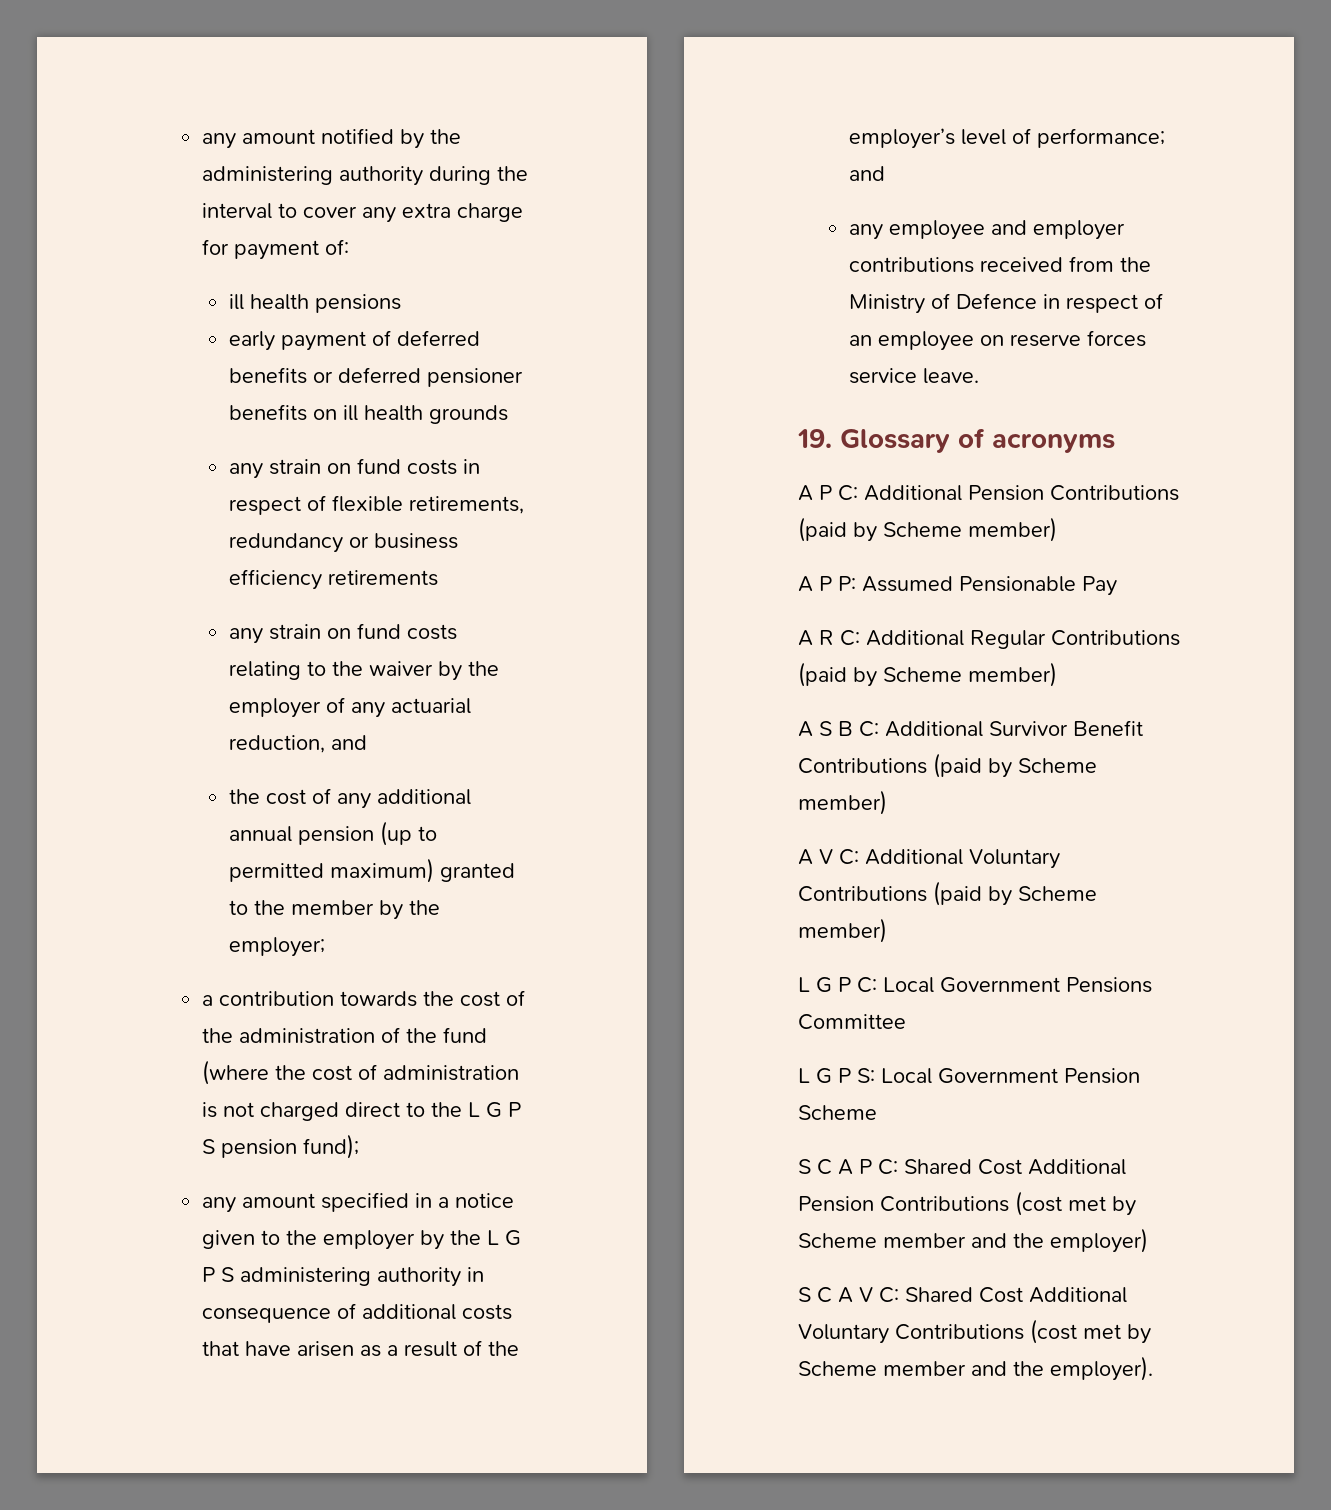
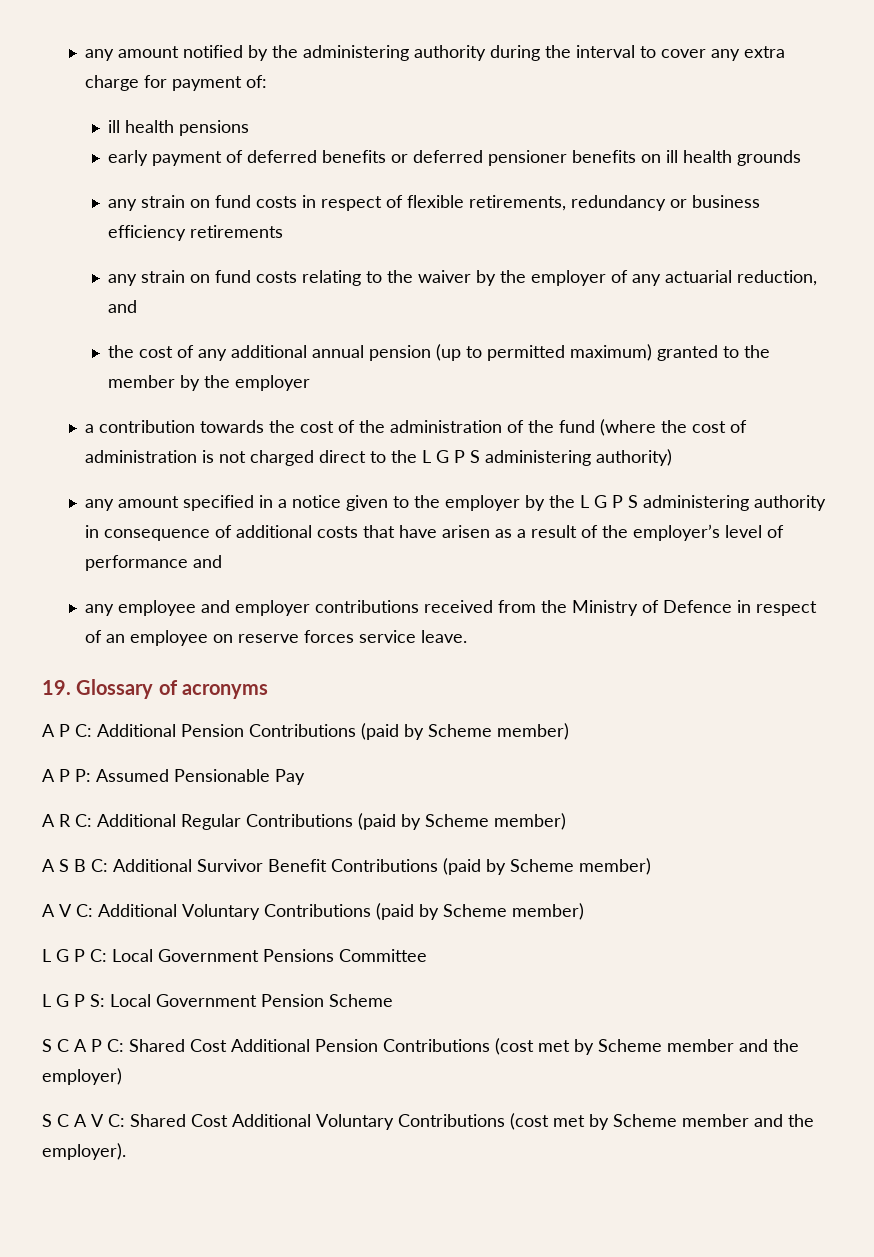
- the cost of any additional annual pension (up to permitted maximum) granted to the member by the employer;
+ the cost of any additional annual pension (up to permitted maximum) granted to the member by the employer
- a contribution towards the cost of the administration of the fund (where the cost of administration is not charged direct to the L G P S pension fund);
+ a contribution towards the cost of the administration of the fund (where the cost of administration is not charged direct to the L G P S administering authority)
- any amount specified in a notice given to the employer by the L G P S administering authority in consequence of additional costs that have arisen as a result of the employer’s level of performance; and
+ any amount specified in a notice given to the employer by the L G P S administering authority in consequence of additional costs that have arisen as a result of the employer’s level of performance and

